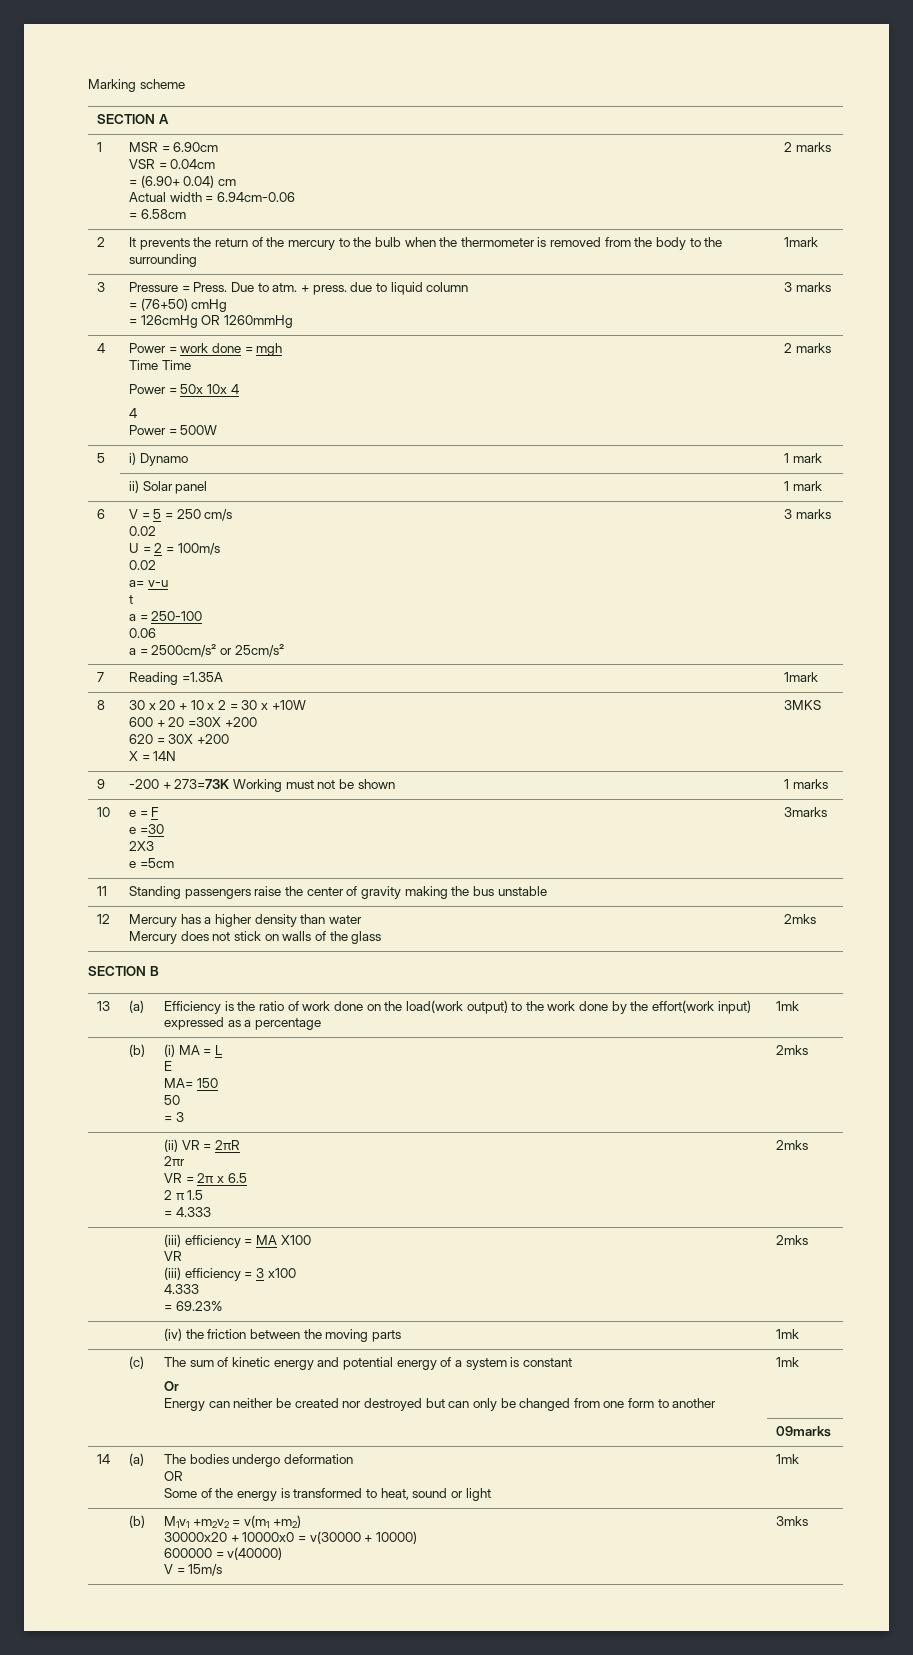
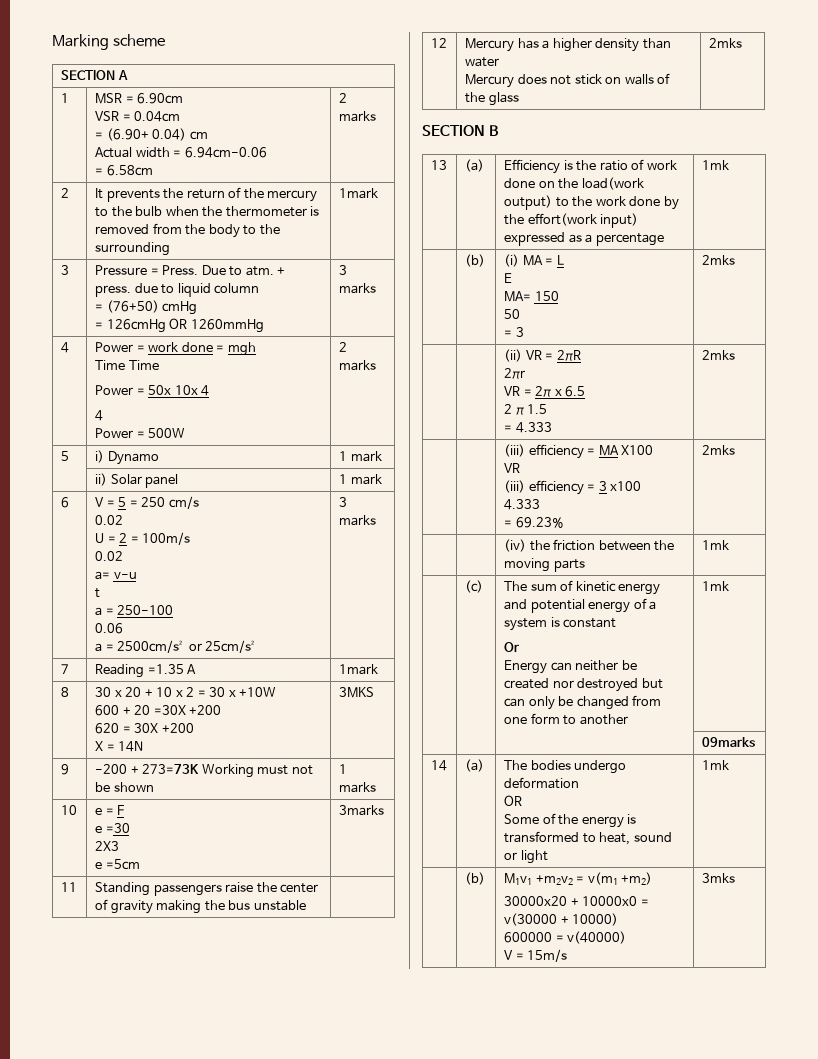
- 7 | Reading =1.35A | 1mark
+ 7 | Reading =1.35 A | 1mark

